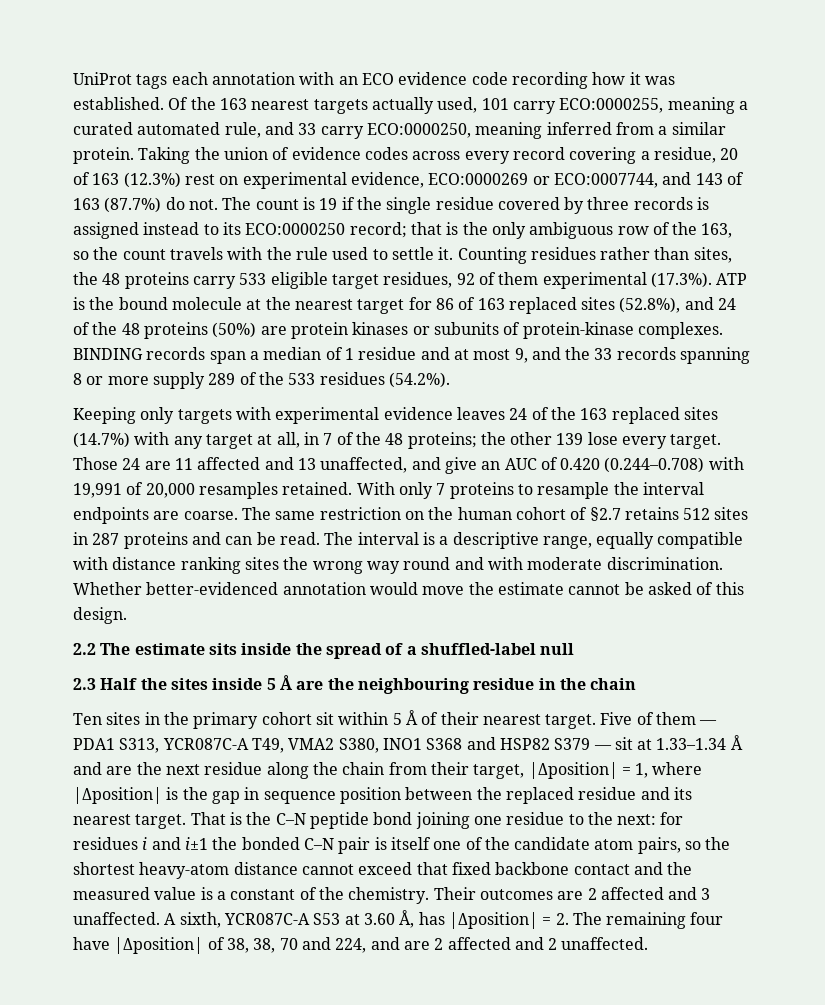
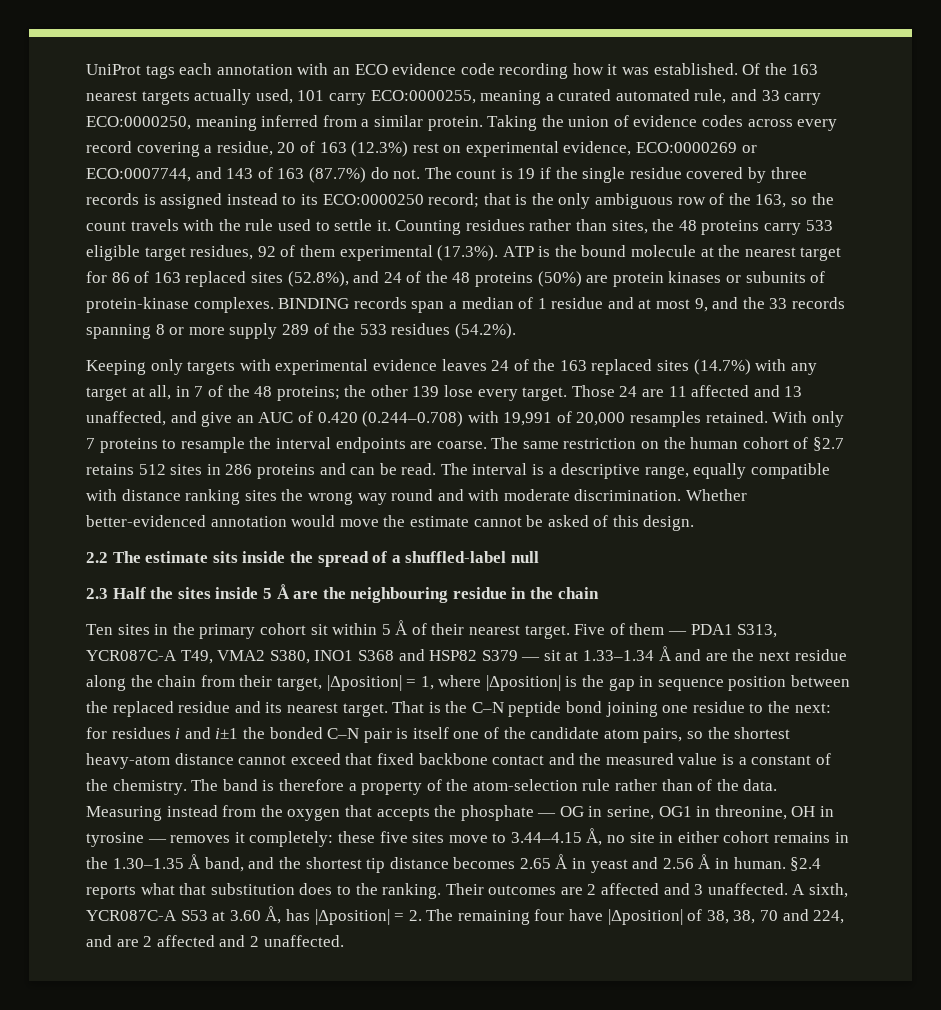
- The same restriction on the human cohort of §2.7 retains 512 sites in 287 proteins and can be read.
+ The same restriction on the human cohort of §2.7 retains 512 sites in 286 proteins and can be read.
+ The band is therefore a property of the atom-selection rule rather than of the data. Measuring instead from the oxygen that accepts the phosphate — OG in serine, OG1 in threonine, OH in tyrosine — removes it completely: these five sites move to 3.44–4.15 Å, no site in either cohort remains in the 1.30–1.35 Å band, and the shortest tip distance becomes 2.65 Å in yeast and 2.56 Å in human. §2.4 reports what that substitution does to the ranking.

